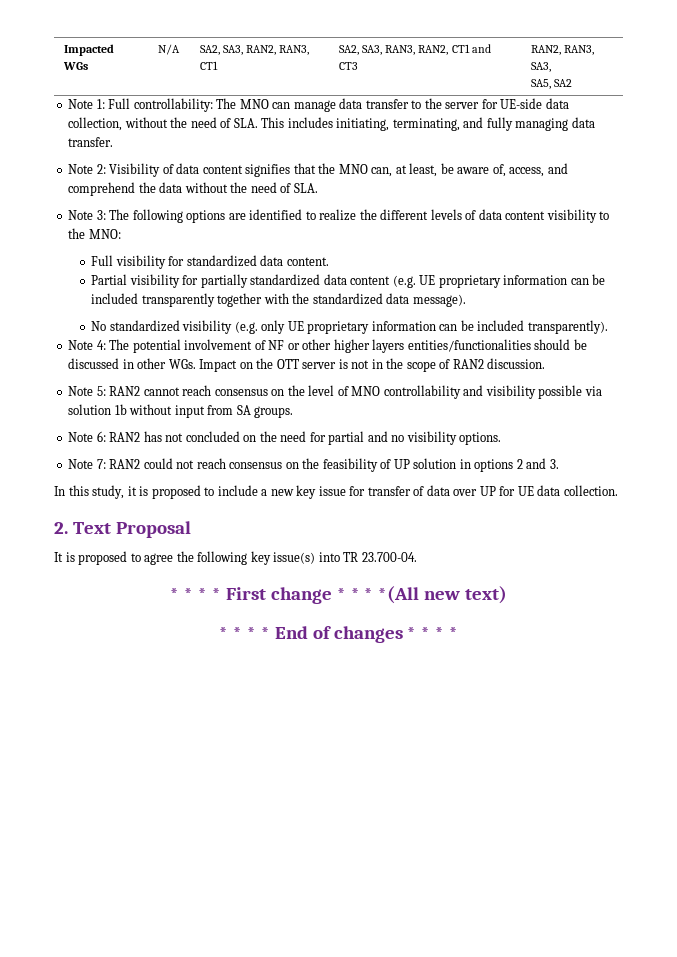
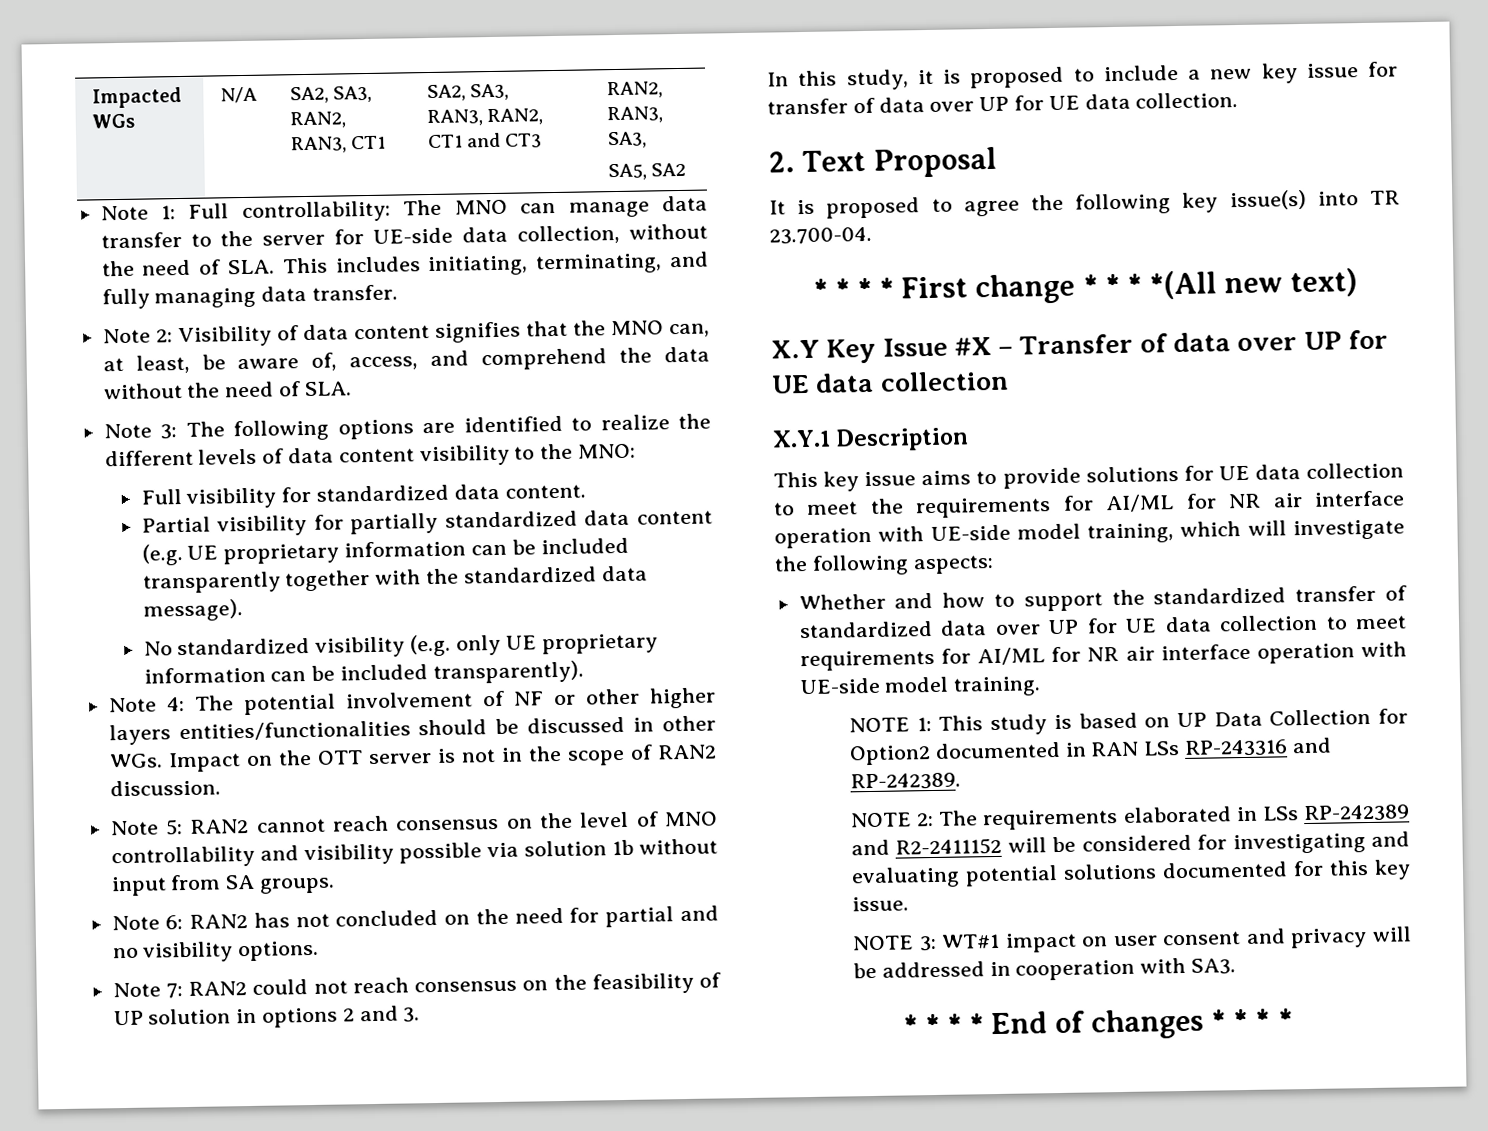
+ X.Y Key Issue #X – Transfer of data over UP for UE data collection
+ X.Y.1 Description
+ This key issue aims to provide solutions for UE data collection to meet the requirements for AI/ML for NR air interface operation with UE-side model training, which will investigate the following aspects:
+ Whether and how to support the standardized transfer of standardized data over UP for UE data collection to meet requirements for AI/ML for NR air interface operation with UE-side model training.
+ NOTE 1: This study is based on UP Data Collection for Option2 documented in RAN LSs RP-243316 and RP-242389.
+ NOTE 2: The requirements elaborated in LSs RP-242389 and R2-2411152 will be considered for investigating and evaluating potential solutions documented for this key issue.
+ NOTE 3: WT#1 impact on user consent and privacy will be addressed in cooperation with SA3.

